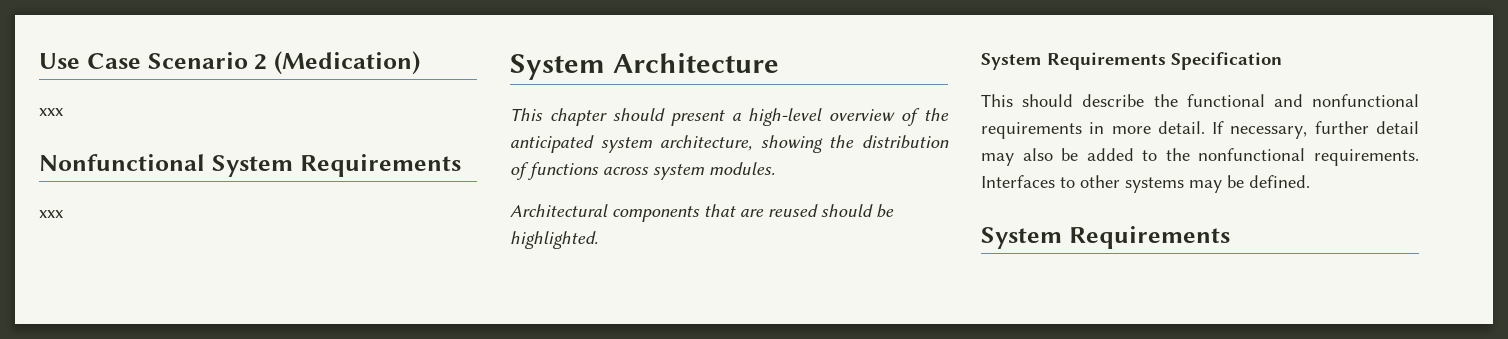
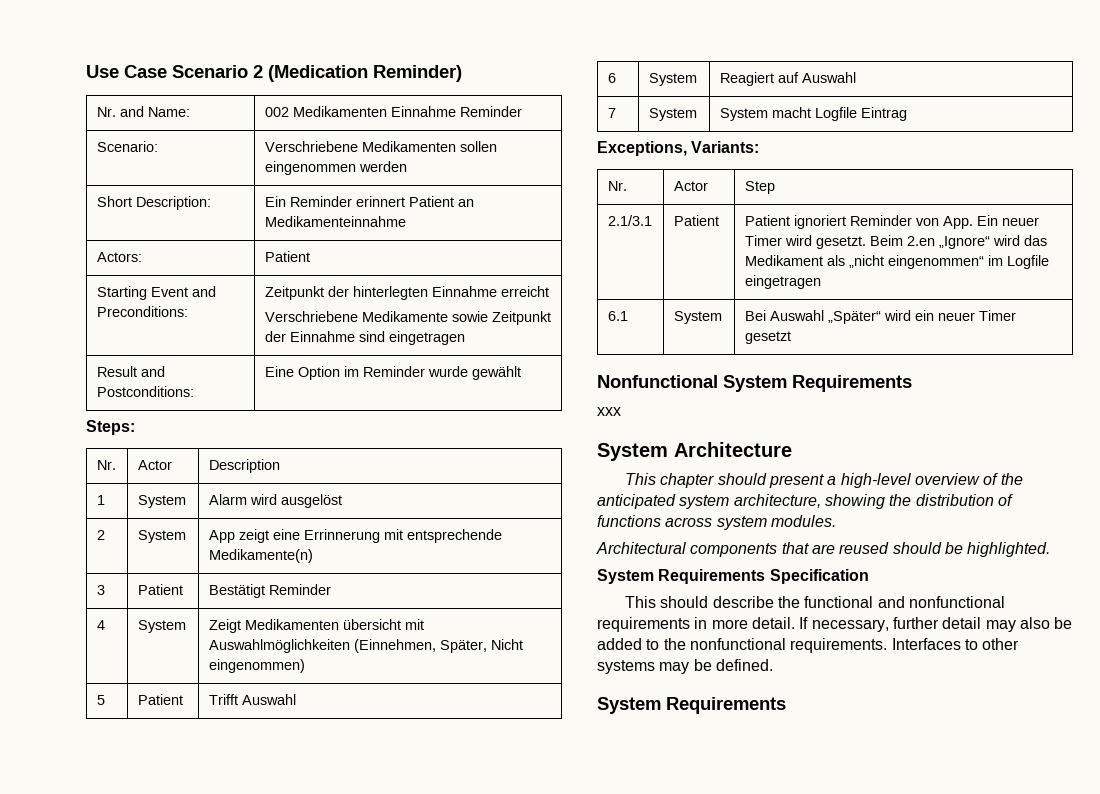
- Use Case Scenario 2 (Medication)
- xxx
+ Use Case Scenario 2 (Medication Reminder)
+ Nr. and Name: | 002 Medikamenten Einnahme Reminder
+ Scenario: | Verschriebene Medikamenten sollen eingenommen werden
+ Short Description: | Ein Reminder erinnert Patient an Medikamenteinnahme
+ Actors: | Patient
+ Starting Event and Preconditions: | Zeitpunkt der hinterlegten Einnahme erreicht
+ Verschriebene Medikamente sowie Zeitpunkt der Einnahme sind eingetragen
+ Result and Postconditions: | Eine Option im Reminder wurde gewählt
+ Steps:
+ Nr. | Actor | Description
+ 1 | System | Alarm wird ausgelöst
+ 2 | System | App zeigt eine Errinnerung mit entsprechende Medikamente(n)
+ 3 | Patient | Bestätigt Reminder
+ 4 | System | Zeigt Medikamenten übersicht mit Auswahlmöglichkeiten (Einnehmen, Später, Nicht eingenommen)
+ 5 | Patient | Trifft Auswahl
+ 6 | System | Reagiert auf Auswahl
+ 7 | System | System macht Logfile Eintrag
+ Exceptions, Variants:
+ Nr. | Actor | Step
+ 2.1/3.1 | Patient | Patient ignoriert Reminder von App. Ein neuer Timer wird gesetzt. Beim 2.en „Ignore“ wird das Medikament als „nicht eingenommen“ im Logfile eingetragen
+ 6.1 | System | Bei Auswahl „Später“ wird ein neuer Timer gesetzt

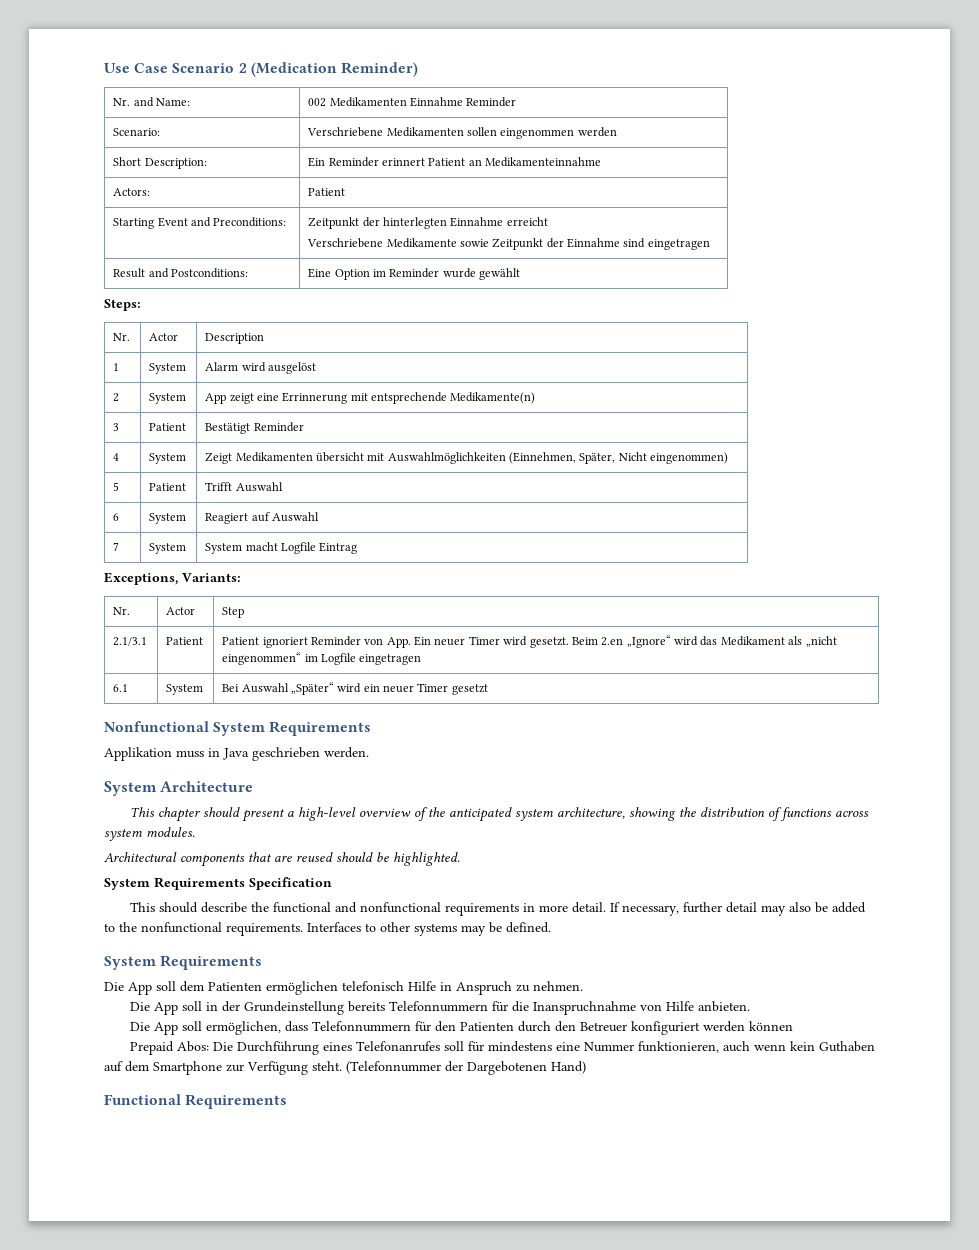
- xxx
+ Applikation muss in Java geschrieben werden.
+ Die App soll dem Patienten ermöglichen telefonisch Hilfe in Anspruch zu nehmen.
+ Die App soll in der Grundeinstellung bereits Telefonnummern für die Inanspruchnahme von Hilfe anbieten.
+ Die App soll ermöglichen, dass Telefonnummern für den Patienten durch den Betreuer konfiguriert werden können
+ Prepaid Abos: Die Durchführung eines Telefonanrufes soll für mindestens eine Nummer funktionieren, auch wenn kein Guthaben auf dem Smartphone zur Verfügung steht. (Telefonnummer der Dargebotenen Hand)
+ Functional Requirements

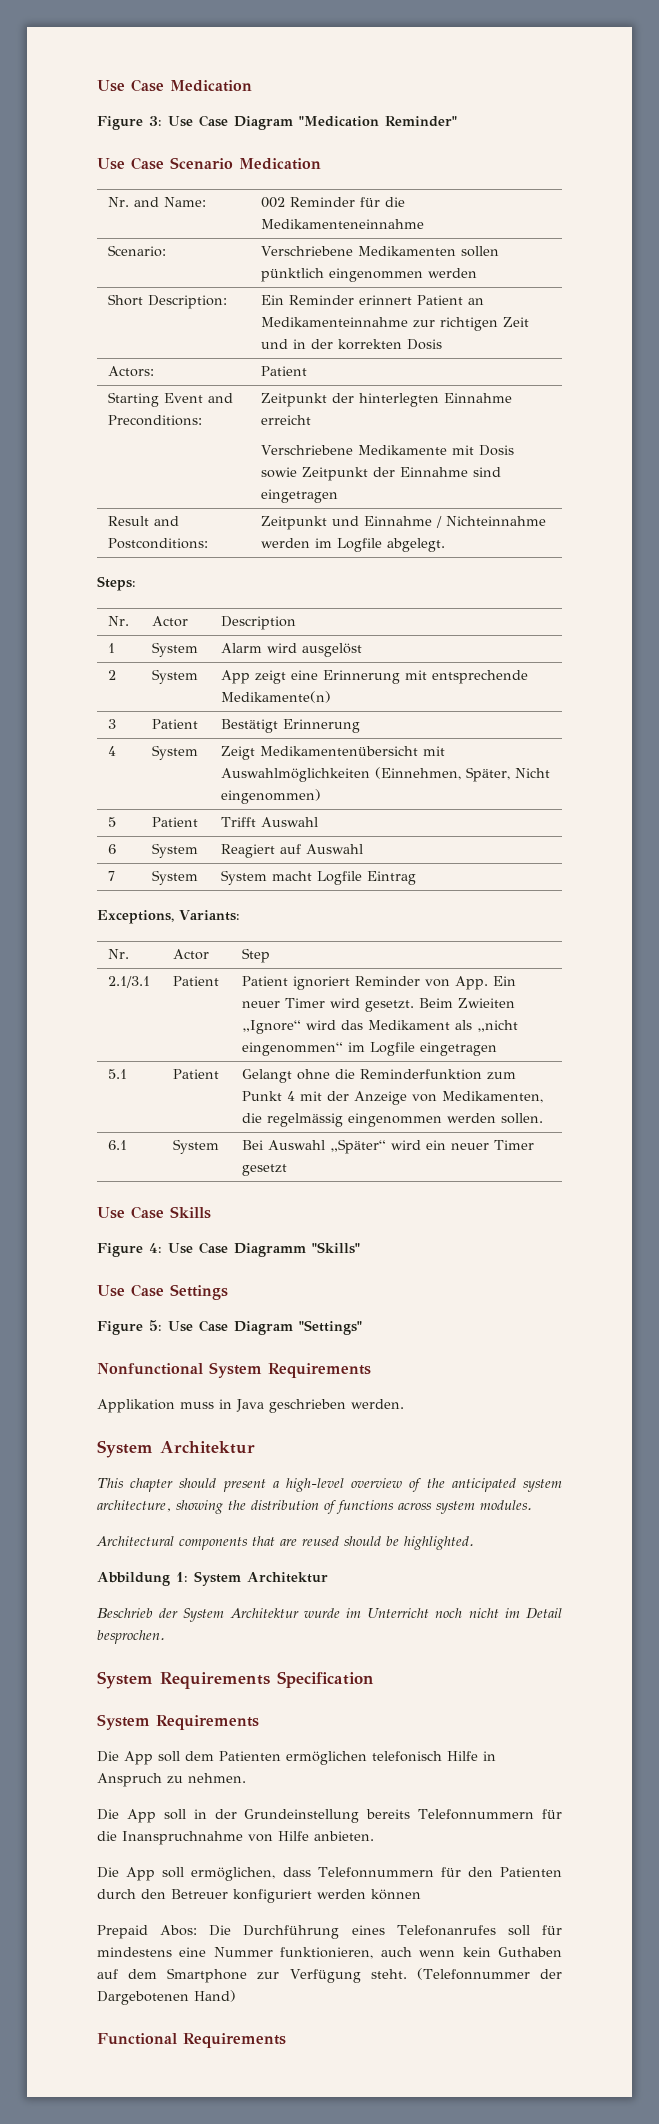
- Use Case Scenario 2 (Medication Reminder)
+ Use Case Medication
+ Figure 3: Use Case Diagram "Medication Reminder"
+ Use Case Scenario Medication
- Nr. and Name: | 002 Medikamenten Einnahme Reminder
+ Nr. and Name: | 002 Reminder für die Medikamenteneinnahme
- Scenario: | Verschriebene Medikamenten sollen eingenommen werden
+ Scenario: | Verschriebene Medikamenten sollen pünktlich eingenommen werden
- Short Description: | Ein Reminder erinnert Patient an Medikamenteinnahme
+ Short Description: | Ein Reminder erinnert Patient an Medikamenteinnahme zur richtigen Zeit und in der korrekten Dosis
  Starting Event and Preconditions: | Zeitpunkt der hinterlegten Einnahme erreicht
- Verschriebene Medikamente sowie Zeitpunkt der Einnahme sind eingetragen
+ Verschriebene Medikamente mit Dosis sowie Zeitpunkt der Einnahme sind eingetragen
- Result and Postconditions: | Eine Option im Reminder wurde gewählt
+ Result and Postconditions: | Zeitpunkt und Einnahme / Nichteinnahme werden im Logfile abgelegt.
- 2 | System | App zeigt eine Errinnerung mit entsprechende Medikamente(n)
+ 2 | System | App zeigt eine Erinnerung mit entsprechende Medikamente(n)
- 3 | Patient | Bestätigt Reminder
+ 3 | Patient | Bestätigt Erinnerung
- 4 | System | Zeigt Medikamenten übersicht mit Auswahlmöglichkeiten (Einnehmen, Später, Nicht eingenommen)
+ 4 | System | Zeigt Medikamentenübersicht mit Auswahlmöglichkeiten (Einnehmen, Später, Nicht eingenommen)
- 2.1/3.1 | Patient | Patient ignoriert Reminder von App. Ein neuer Timer wird gesetzt. Beim 2.en „Ignore“ wird das Medikament als „nicht eingenommen“ im Logfile eingetragen
+ 2.1/3.1 | Patient | Patient ignoriert Reminder von App. Ein neuer Timer wird gesetzt. Beim Zwieiten „Ignore“ wird das Medikament als „nicht eingenommen“ im Logfile eingetragen
+ 5.1 | Patient | Gelangt ohne die Reminderfunktion zum Punkt 4 mit der Anzeige von Medikamenten, die regelmässig eingenommen werden sollen.
+ Use Case Skills
+ Figure 4: Use Case Diagramm "Skills"
+ Use Case Settings
+ Figure 5: Use Case Diagram "Settings"
  Applikation muss in Java geschrieben werden.
- System Architecture
+ System Architektur
+ Abbildung 1: System Architektur
+ Beschrieb der System Architektur wurde im Unterricht noch nicht im Detail besprochen.
  System Requirements Specification
- This should describe the functional and nonfunctional requirements in more detail. If necessary, further detail may also be added to the nonfunctional requirements. Interfaces to other systems may be defined.

